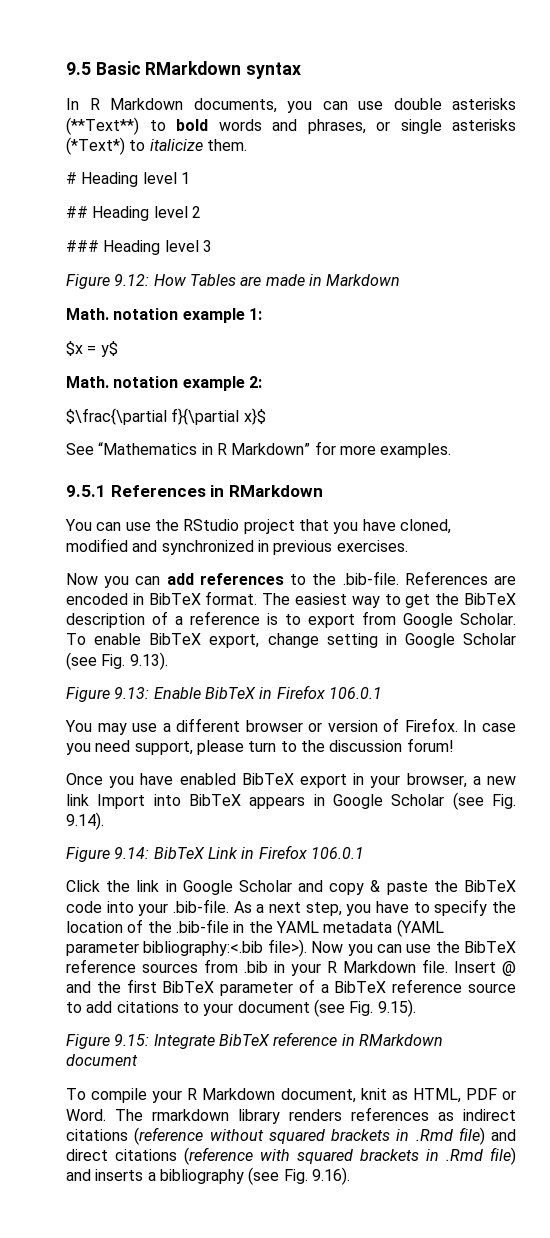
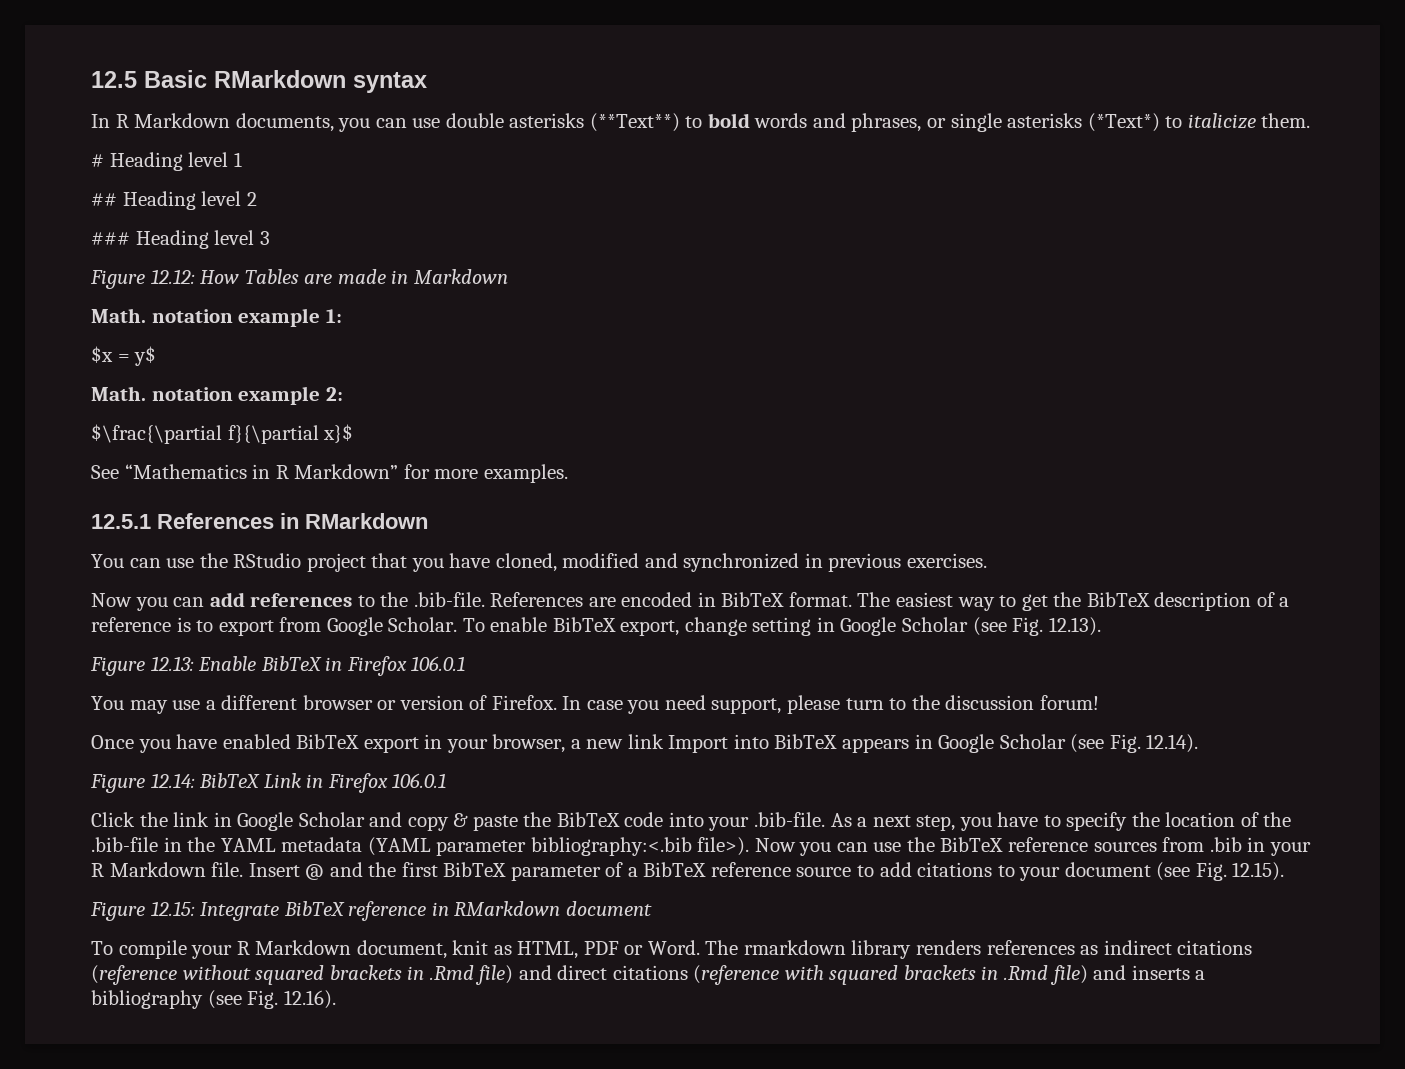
- 9.5 Basic RMarkdown syntax
+ 12.5 Basic RMarkdown syntax
- Figure 9.12: How Tables are made in Markdown
+ Figure 12.12: How Tables are made in Markdown
- 9.5.1 References in RMarkdown
+ 12.5.1 References in RMarkdown
- To enable BibTeX export, change setting in Google Scholar (see Fig. 9.13).
- Figure 9.13: Enable BibTeX in Firefox 106.0.1
+ To enable BibTeX export, change setting in Google Scholar (see Fig. 12.13).
+ Figure 12.13: Enable BibTeX in Firefox 106.0.1
- Once you have enabled BibTeX export in your browser, a new link Import into BibTeX appears in Google Scholar (see Fig. 9.14).
- Figure 9.14: BibTeX Link in Firefox 106.0.1
+ Once you have enabled BibTeX export in your browser, a new link Import into BibTeX appears in Google Scholar (see Fig. 12.14).
+ Figure 12.14: BibTeX Link in Firefox 106.0.1
- Insert @ and the first BibTeX parameter of a BibTeX reference source to add citations to your document (see Fig. 9.15).
- Figure 9.15: Integrate BibTeX reference in RMarkdown document
+ Insert @ and the first BibTeX parameter of a BibTeX reference source to add citations to your document (see Fig. 12.15).
+ Figure 12.15: Integrate BibTeX reference in RMarkdown document
- The rmarkdown library renders references as indirect citations (reference without squared brackets in .Rmd file) and direct citations (reference with squared brackets in .Rmd file) and inserts a bibliography (see Fig. 9.16).
+ The rmarkdown library renders references as indirect citations (reference without squared brackets in .Rmd file) and direct citations (reference with squared brackets in .Rmd file) and inserts a bibliography (see Fig. 12.16).

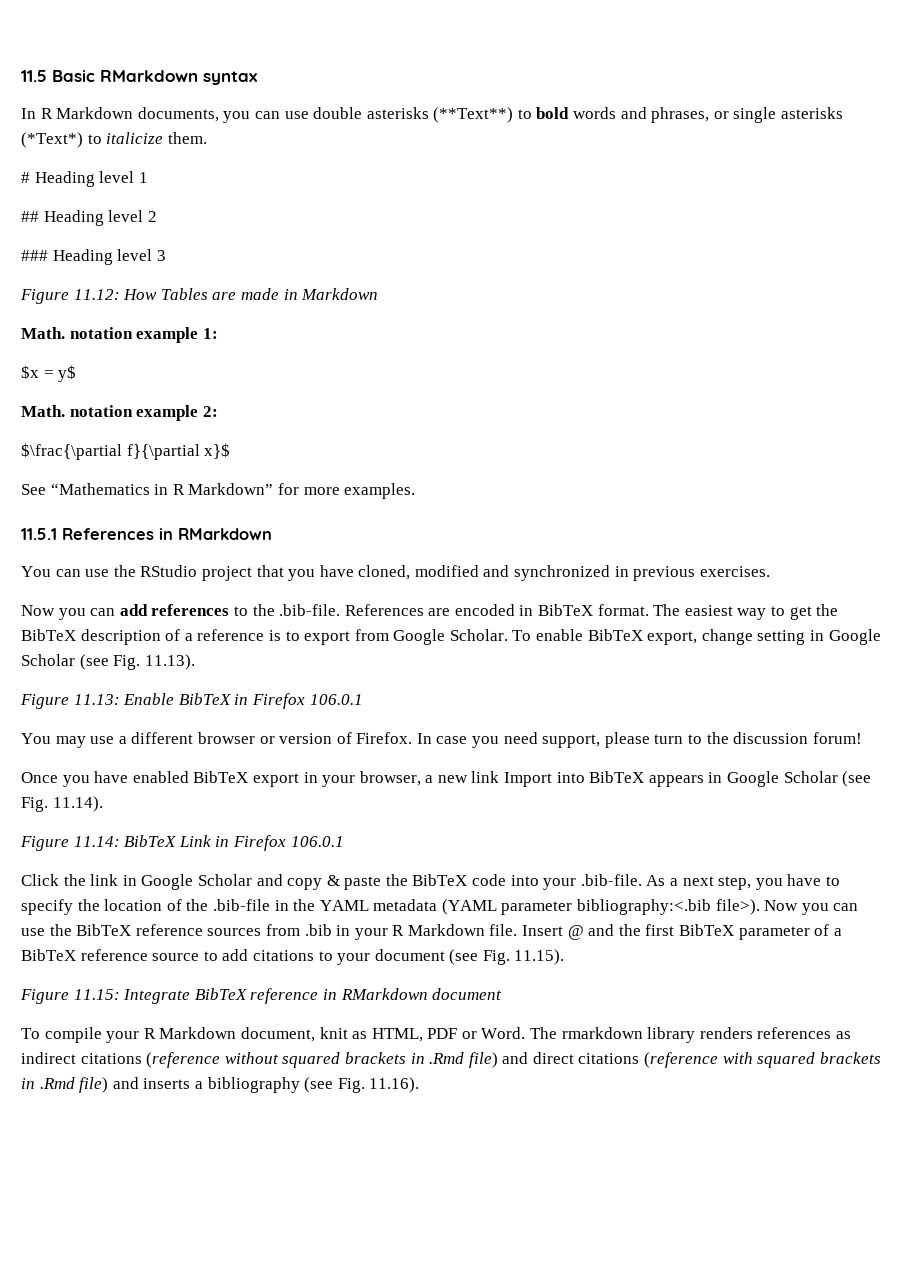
- 12.5 Basic RMarkdown syntax
+ 11.5 Basic RMarkdown syntax
- Figure 12.12: How Tables are made in Markdown
+ Figure 11.12: How Tables are made in Markdown
- 12.5.1 References in RMarkdown
+ 11.5.1 References in RMarkdown
- To enable BibTeX export, change setting in Google Scholar (see Fig. 12.13).
- Figure 12.13: Enable BibTeX in Firefox 106.0.1
+ To enable BibTeX export, change setting in Google Scholar (see Fig. 11.13).
+ Figure 11.13: Enable BibTeX in Firefox 106.0.1
- Once you have enabled BibTeX export in your browser, a new link Import into BibTeX appears in Google Scholar (see Fig. 12.14).
- Figure 12.14: BibTeX Link in Firefox 106.0.1
+ Once you have enabled BibTeX export in your browser, a new link Import into BibTeX appears in Google Scholar (see Fig. 11.14).
+ Figure 11.14: BibTeX Link in Firefox 106.0.1
- Insert @ and the first BibTeX parameter of a BibTeX reference source to add citations to your document (see Fig. 12.15).
- Figure 12.15: Integrate BibTeX reference in RMarkdown document
+ Insert @ and the first BibTeX parameter of a BibTeX reference source to add citations to your document (see Fig. 11.15).
+ Figure 11.15: Integrate BibTeX reference in RMarkdown document
- The rmarkdown library renders references as indirect citations (reference without squared brackets in .Rmd file) and direct citations (reference with squared brackets in .Rmd file) and inserts a bibliography (see Fig. 12.16).
+ The rmarkdown library renders references as indirect citations (reference without squared brackets in .Rmd file) and direct citations (reference with squared brackets in .Rmd file) and inserts a bibliography (see Fig. 11.16).

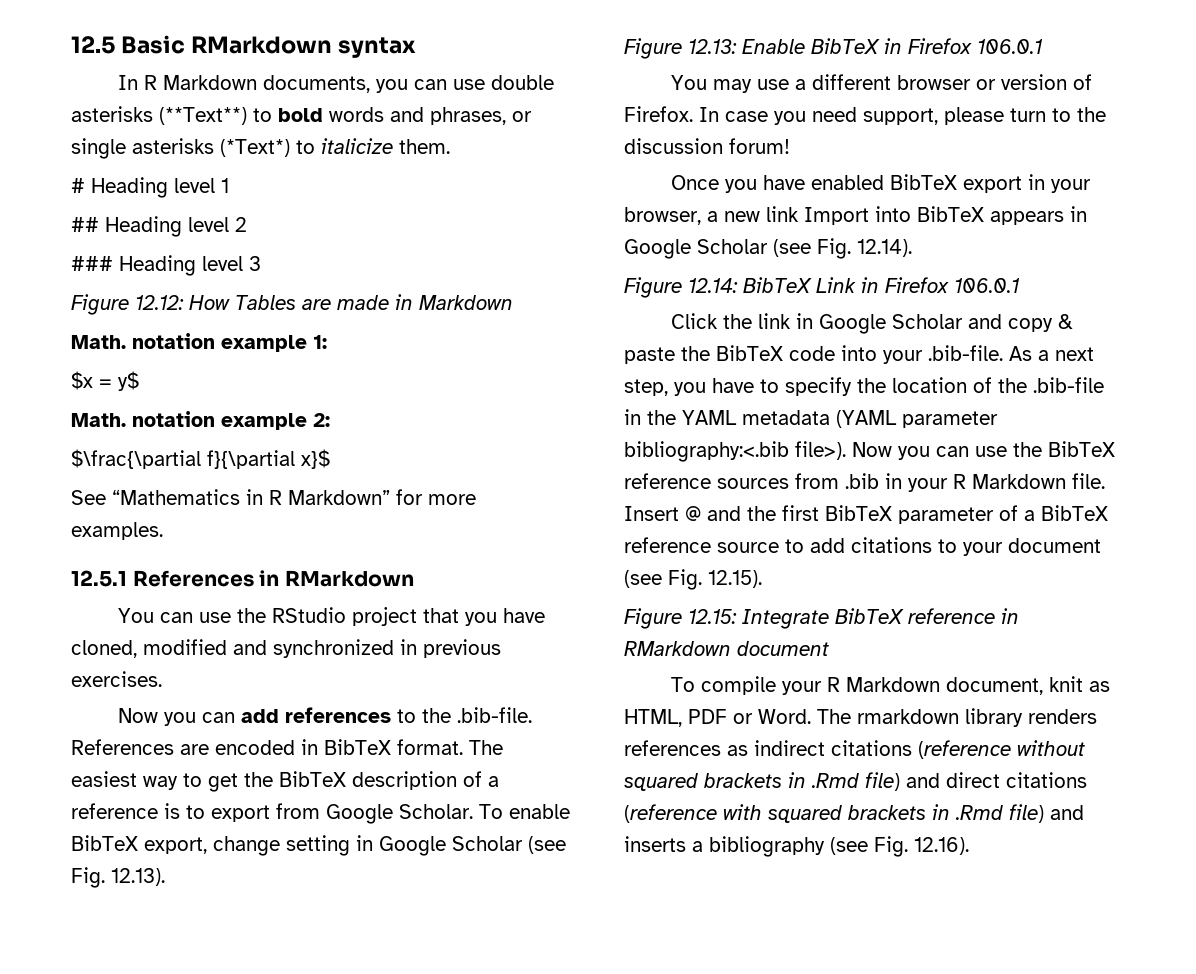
- 11.5 Basic RMarkdown syntax
+ 12.5 Basic RMarkdown syntax
- Figure 11.12: How Tables are made in Markdown
+ Figure 12.12: How Tables are made in Markdown
- 11.5.1 References in RMarkdown
+ 12.5.1 References in RMarkdown
- To enable BibTeX export, change setting in Google Scholar (see Fig. 11.13).
- Figure 11.13: Enable BibTeX in Firefox 106.0.1
+ To enable BibTeX export, change setting in Google Scholar (see Fig. 12.13).
+ Figure 12.13: Enable BibTeX in Firefox 106.0.1
- Once you have enabled BibTeX export in your browser, a new link Import into BibTeX appears in Google Scholar (see Fig. 11.14).
- Figure 11.14: BibTeX Link in Firefox 106.0.1
+ Once you have enabled BibTeX export in your browser, a new link Import into BibTeX appears in Google Scholar (see Fig. 12.14).
+ Figure 12.14: BibTeX Link in Firefox 106.0.1
- Insert @ and the first BibTeX parameter of a BibTeX reference source to add citations to your document (see Fig. 11.15).
- Figure 11.15: Integrate BibTeX reference in RMarkdown document
+ Insert @ and the first BibTeX parameter of a BibTeX reference source to add citations to your document (see Fig. 12.15).
+ Figure 12.15: Integrate BibTeX reference in RMarkdown document
- The rmarkdown library renders references as indirect citations (reference without squared brackets in .Rmd file) and direct citations (reference with squared brackets in .Rmd file) and inserts a bibliography (see Fig. 11.16).
+ The rmarkdown library renders references as indirect citations (reference without squared brackets in .Rmd file) and direct citations (reference with squared brackets in .Rmd file) and inserts a bibliography (see Fig. 12.16).

